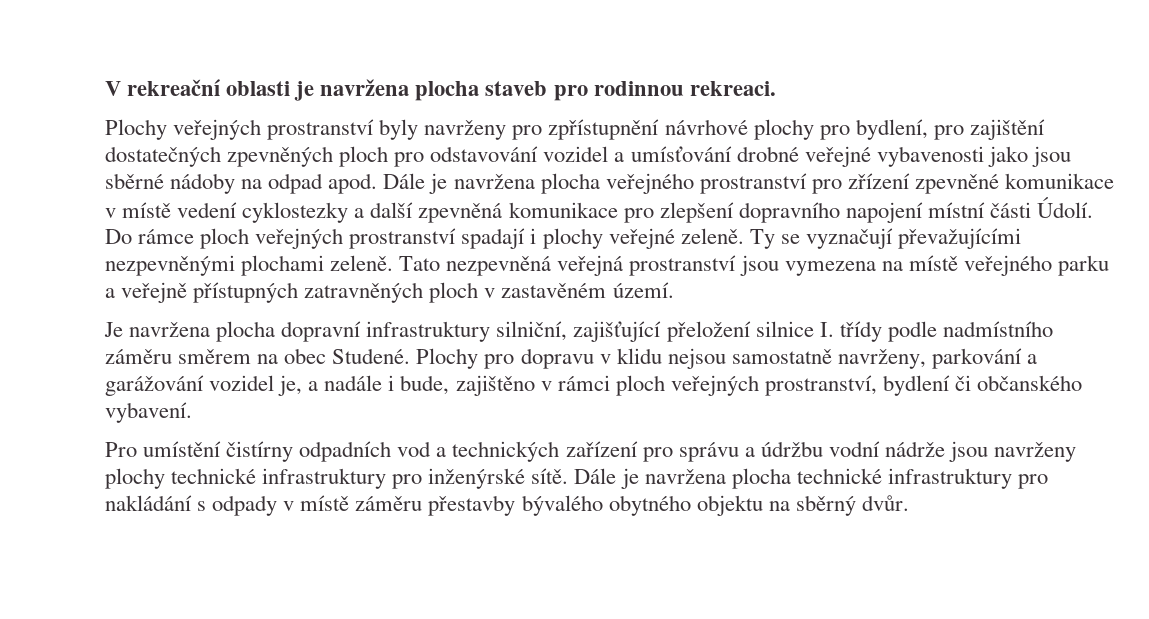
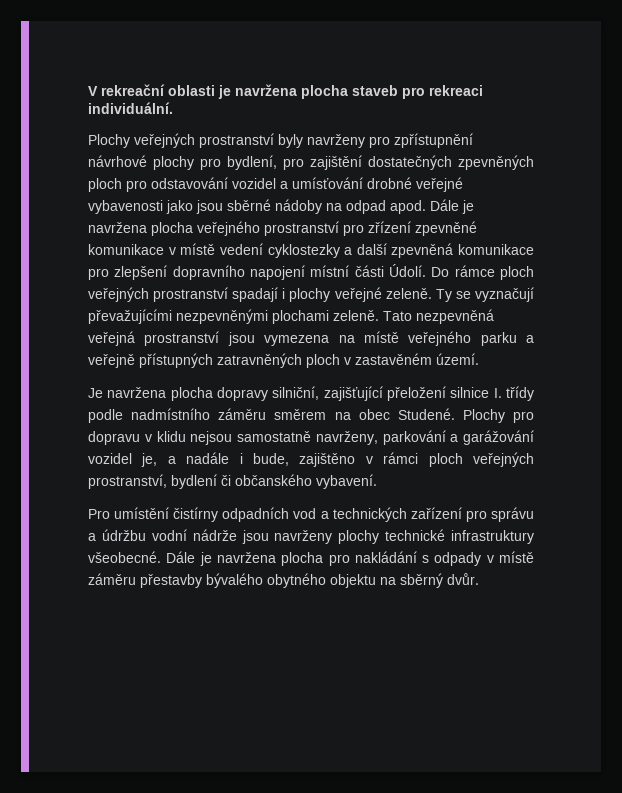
- V rekreační oblasti je navržena plocha staveb pro rodinnou rekreaci.
+ V rekreační oblasti je navržena plocha staveb pro rekreaci individuální.
- Je navržena plocha dopravní infrastruktury silniční, zajišťující přeložení silnice I. třídy podle nadmístního záměru směrem na obec Studené.
+ Je navržena plocha dopravy silniční, zajišťující přeložení silnice I. třídy podle nadmístního záměru směrem na obec Studené.
- Pro umístění čistírny odpadních vod a technických zařízení pro správu a údržbu vodní nádrže jsou navrženy plochy technické infrastruktury pro inženýrské sítě. Dále je navržena plocha technické infrastruktury pro nakládání s odpady v místě záměru přestavby bývalého obytného objektu na sběrný dvůr.
+ Pro umístění čistírny odpadních vod a technických zařízení pro správu a údržbu vodní nádrže jsou navrženy plochy technické infrastruktury všeobecné. Dále je navržena plocha pro nakládání s odpady v místě záměru přestavby bývalého obytného objektu na sběrný dvůr.

